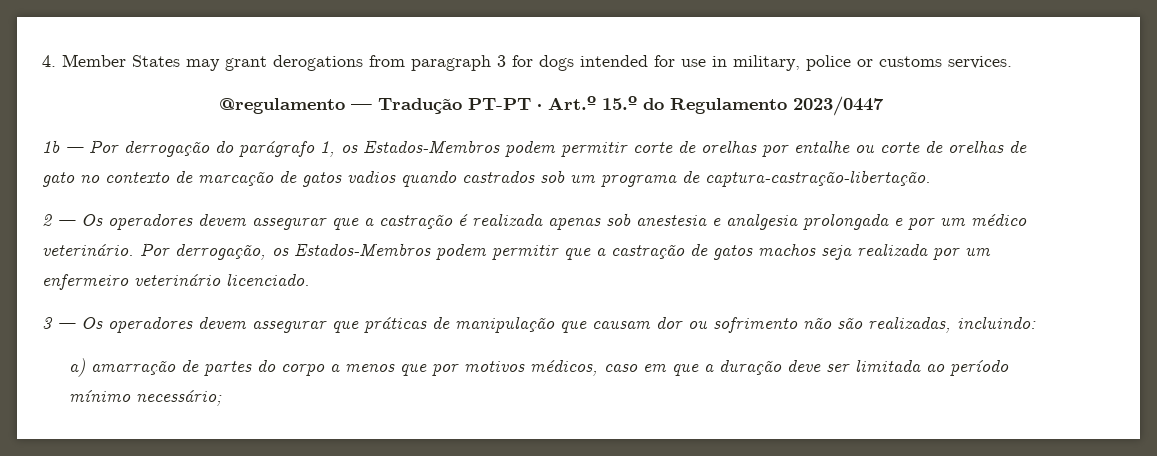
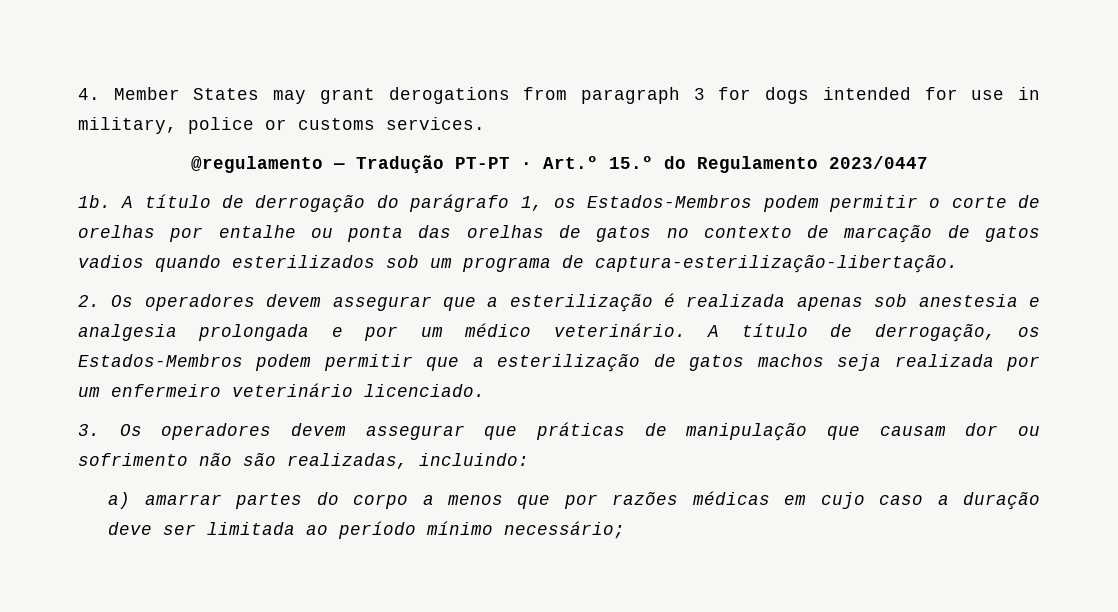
- 1b — Por derrogação do parágrafo 1, os Estados-Membros podem permitir corte de orelhas por entalhe ou corte de orelhas de gato no contexto de marcação de gatos vadios quando castrados sob um programa de captura-castração-libertação.
- 2 — Os operadores devem assegurar que a castração é realizada apenas sob anestesia e analgesia prolongada e por um médico veterinário.
+ 1b. A título de derrogação do parágrafo 1, os Estados-Membros podem permitir o corte de orelhas por entalhe ou ponta das orelhas de gatos no contexto de marcação de gatos vadios quando esterilizados sob um programa de captura-esterilização-libertação.
+ 2. Os operadores devem assegurar que a esterilização é realizada apenas sob anestesia e analgesia prolongada e por um médico veterinário.
- Por derrogação, os Estados-Membros podem permitir que a castração de gatos machos seja realizada por um enfermeiro veterinário licenciado.
+ A título de derrogação, os Estados-Membros podem permitir que a esterilização de gatos machos seja realizada por um enfermeiro veterinário licenciado.
- 3 — Os operadores devem assegurar que práticas de manipulação que causam dor ou sofrimento não são realizadas, incluindo:
+ 3. Os operadores devem assegurar que práticas de manipulação que causam dor ou sofrimento não são realizadas, incluindo:
- a) amarração de partes do corpo a menos que por motivos médicos, caso em que a duração deve ser limitada ao período mínimo necessário;
+ a) amarrar partes do corpo a menos que por razões médicas em cujo caso a duração deve ser limitada ao período mínimo necessário;

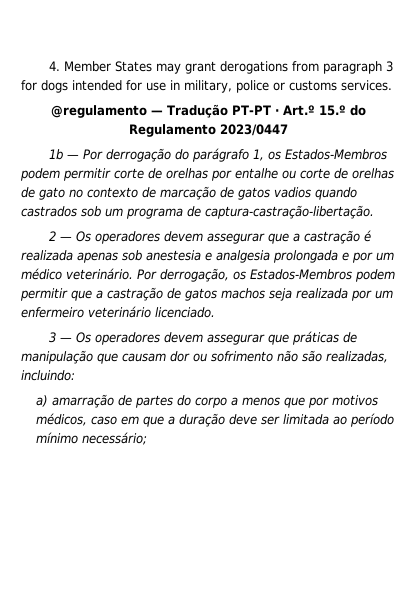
- 1b. A título de derrogação do parágrafo 1, os Estados-Membros podem permitir o corte de orelhas por entalhe ou ponta das orelhas de gatos no contexto de marcação de gatos vadios quando esterilizados sob um programa de captura-esterilização-libertação.
- 2. Os operadores devem assegurar que a esterilização é realizada apenas sob anestesia e analgesia prolongada e por um médico veterinário.
+ 1b — Por derrogação do parágrafo 1, os Estados-Membros podem permitir corte de orelhas por entalhe ou corte de orelhas de gato no contexto de marcação de gatos vadios quando castrados sob um programa de captura-castração-libertação.
+ 2 — Os operadores devem assegurar que a castração é realizada apenas sob anestesia e analgesia prolongada e por um médico veterinário.
- A título de derrogação, os Estados-Membros podem permitir que a esterilização de gatos machos seja realizada por um enfermeiro veterinário licenciado.
+ Por derrogação, os Estados-Membros podem permitir que a castração de gatos machos seja realizada por um enfermeiro veterinário licenciado.
- 3. Os operadores devem assegurar que práticas de manipulação que causam dor ou sofrimento não são realizadas, incluindo:
+ 3 — Os operadores devem assegurar que práticas de manipulação que causam dor ou sofrimento não são realizadas, incluindo:
- a) amarrar partes do corpo a menos que por razões médicas em cujo caso a duração deve ser limitada ao período mínimo necessário;
+ a) amarração de partes do corpo a menos que por motivos médicos, caso em que a duração deve ser limitada ao período mínimo necessário;

